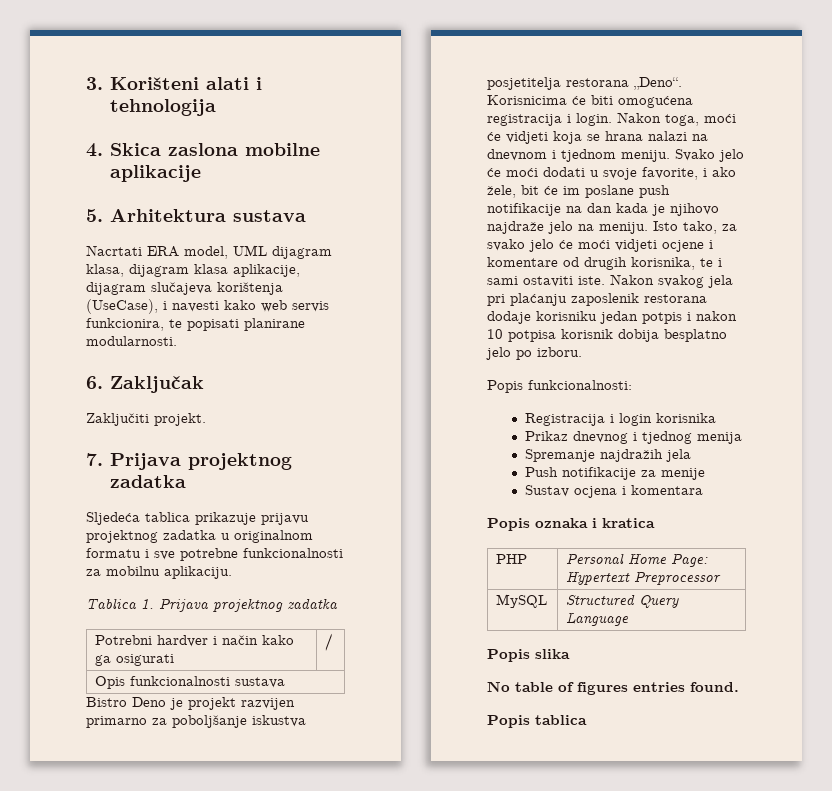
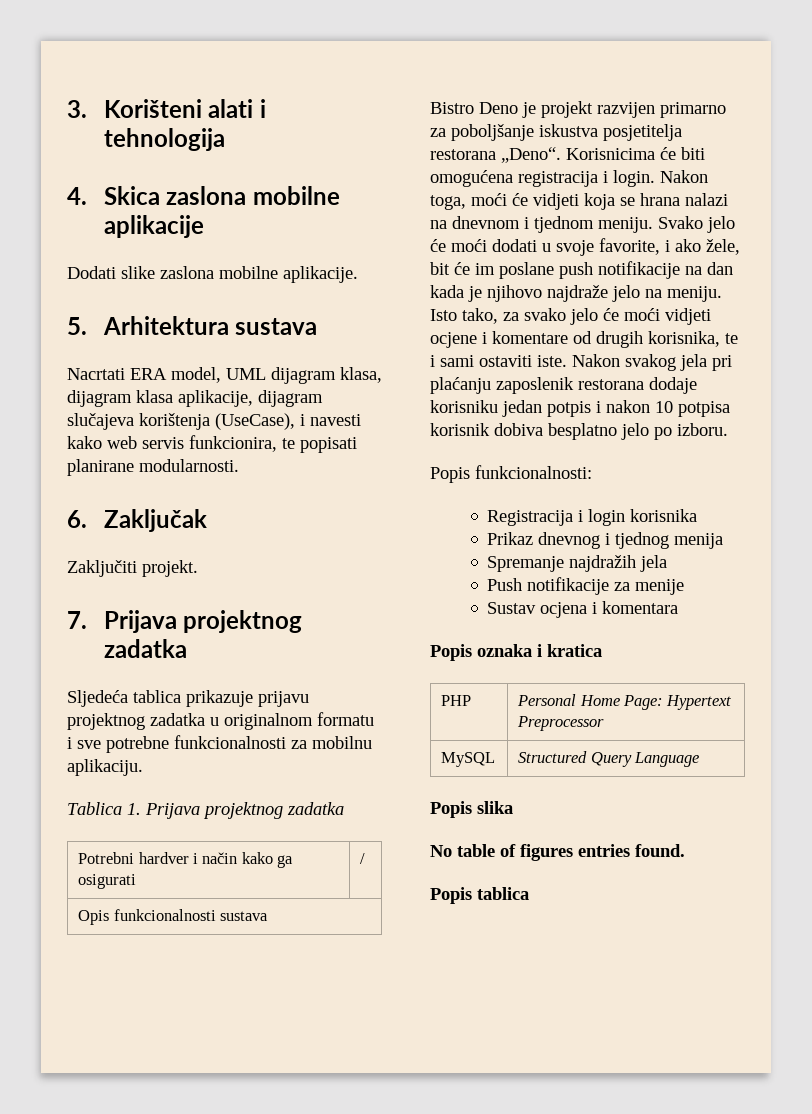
+ Dodati slike zaslona mobilne aplikacije.
- Nakon svakog jela pri plaćanju zaposlenik restorana dodaje korisniku jedan potpis i nakon 10 potpisa korisnik dobija besplatno jelo po izboru.
+ Nakon svakog jela pri plaćanju zaposlenik restorana dodaje korisniku jedan potpis i nakon 10 potpisa korisnik dobiva besplatno jelo po izboru.

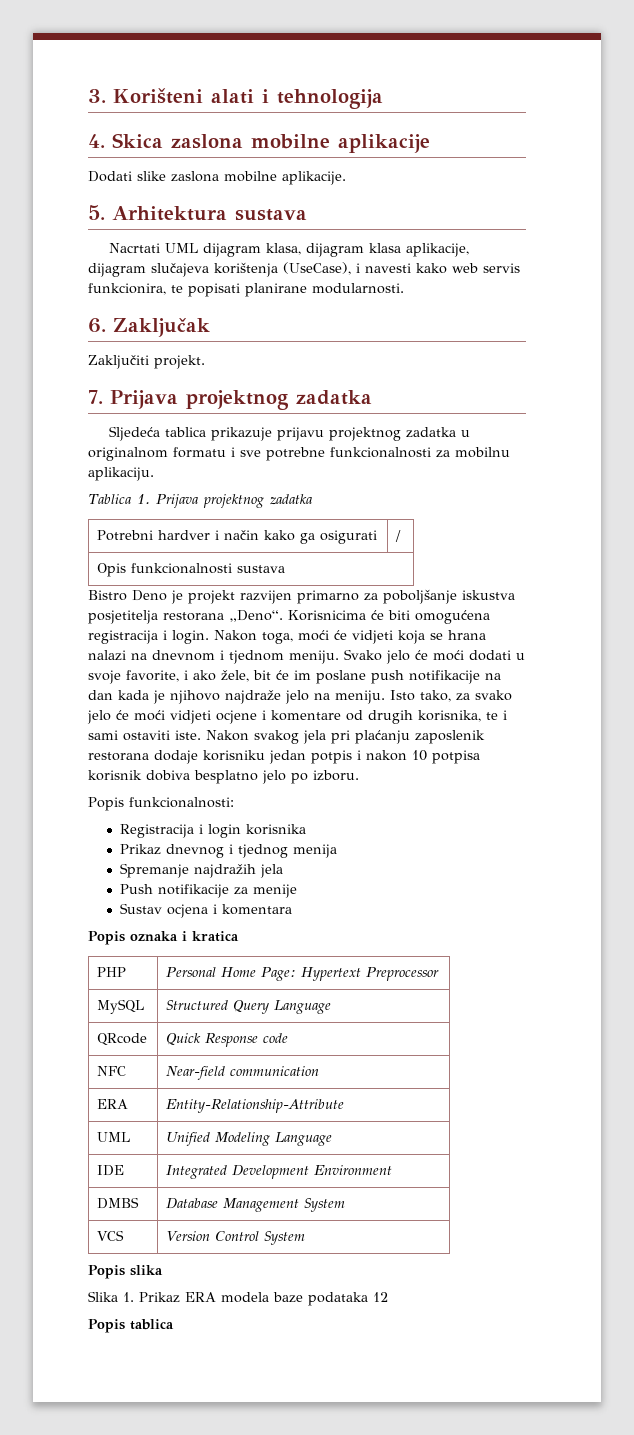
- Nacrtati ERA model, UML dijagram klasa, dijagram klasa aplikacije, dijagram slučajeva korištenja (UseCase), i navesti kako web servis funkcionira, te popisati planirane modularnosti.
+ Nacrtati UML dijagram klasa, dijagram klasa aplikacije, dijagram slučajeva korištenja (UseCase), i navesti kako web servis funkcionira, te popisati planirane modularnosti.
+ QRcode | Quick Response code
+ NFC | Near-field communication
+ ERA | Entity-Relationship-Attribute
+ UML | Unified Modeling Language
+ IDE | Integrated Development Environment
+ DMBS | Database Management System
+ VCS | Version Control System
  Popis slika
- No table of figures entries found.
+ Slika 1. Prikaz ERA modela baze podataka 12

